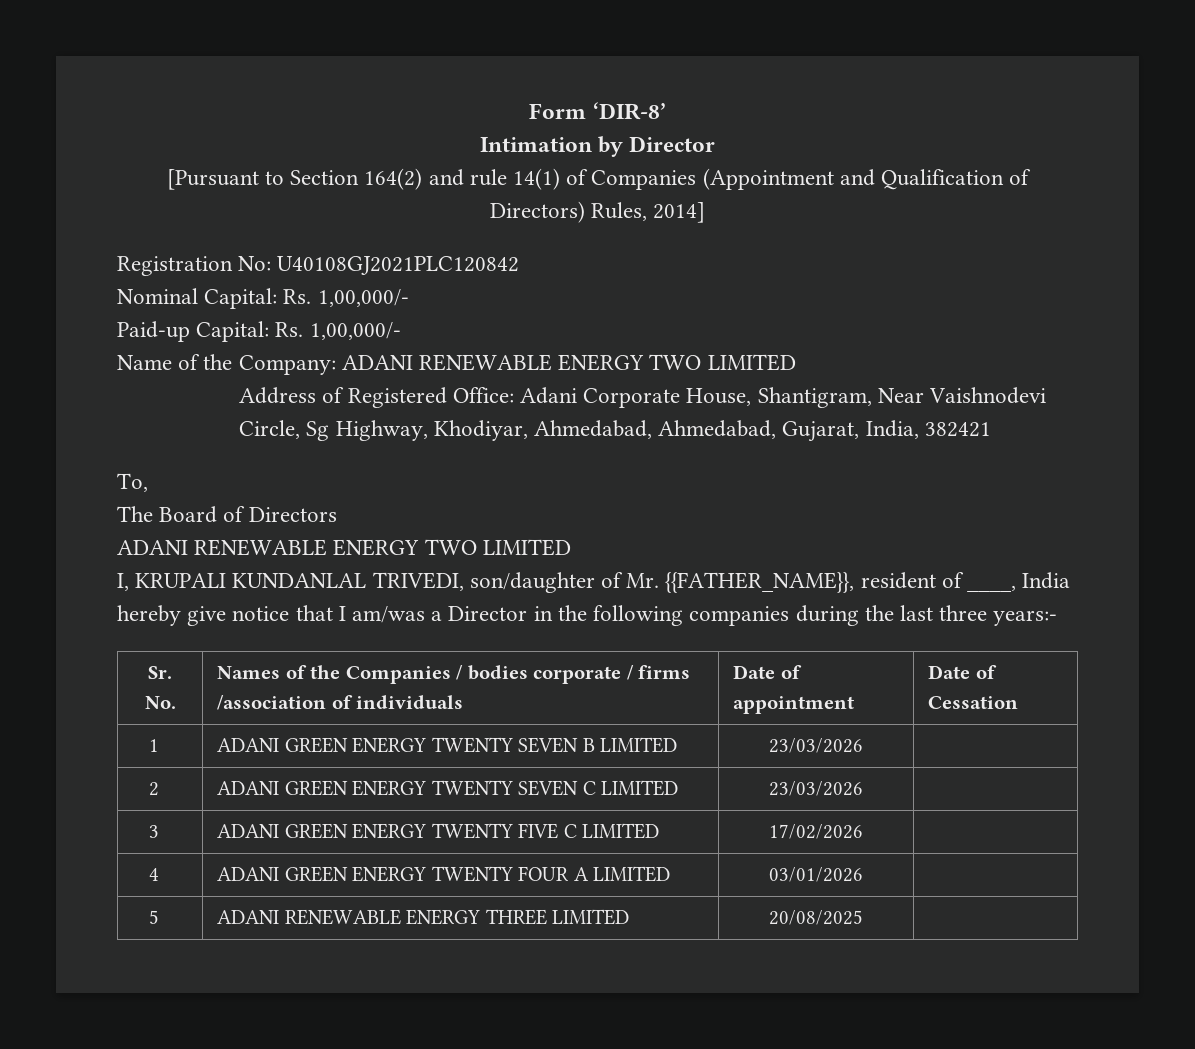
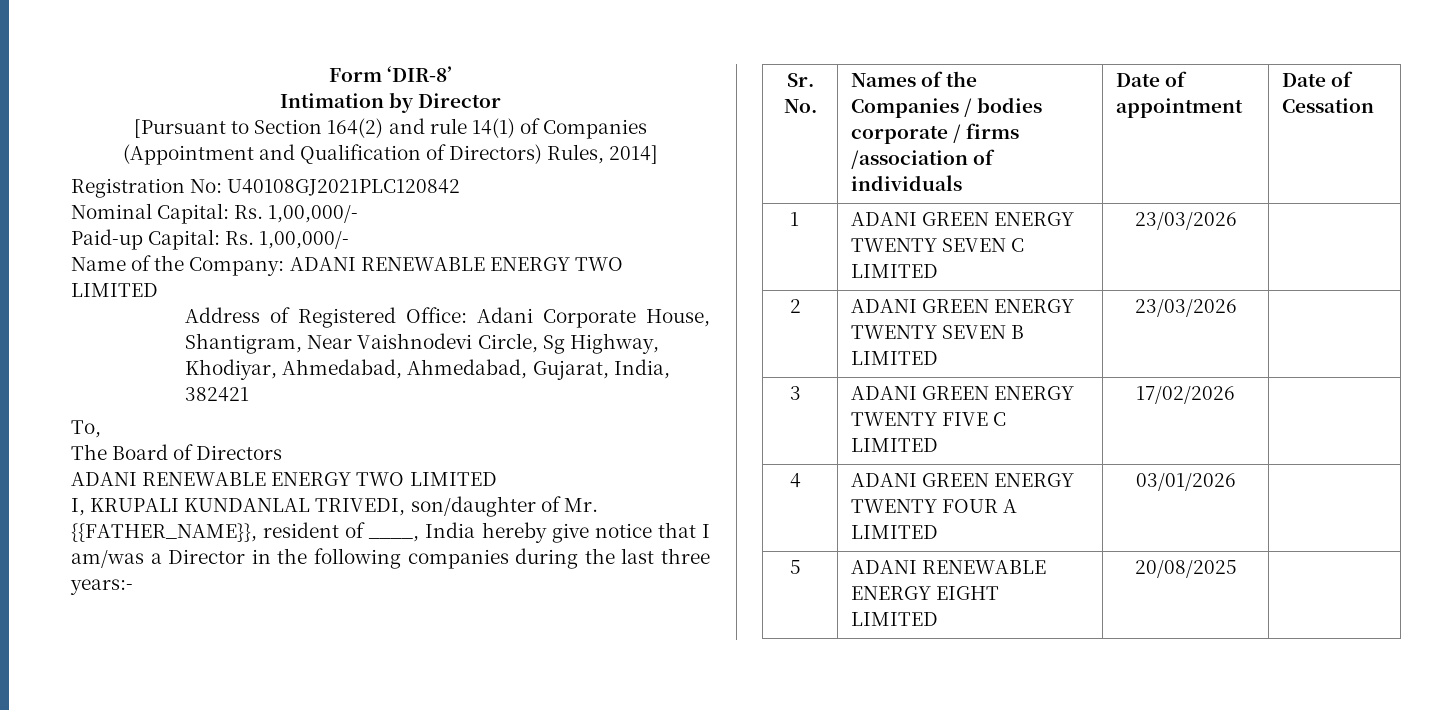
- 1 | ADANI GREEN ENERGY TWENTY SEVEN B LIMITED | 23/03/2026 |
+ 1 | ADANI GREEN ENERGY TWENTY SEVEN C LIMITED | 23/03/2026 |
- 2 | ADANI GREEN ENERGY TWENTY SEVEN C LIMITED | 23/03/2026 |
+ 2 | ADANI GREEN ENERGY TWENTY SEVEN B LIMITED | 23/03/2026 |
- 5 | ADANI RENEWABLE ENERGY THREE LIMITED | 20/08/2025 |
+ 5 | ADANI RENEWABLE ENERGY EIGHT LIMITED | 20/08/2025 |

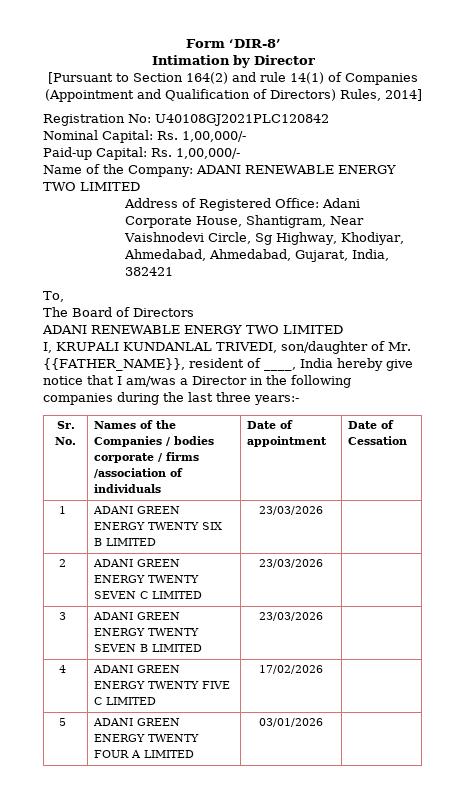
- 1 | ADANI GREEN ENERGY TWENTY SEVEN C LIMITED | 23/03/2026 |
+ 1 | ADANI GREEN ENERGY TWENTY SIX B LIMITED | 23/03/2026 |
- 2 | ADANI GREEN ENERGY TWENTY SEVEN B LIMITED | 23/03/2026 |
+ 2 | ADANI GREEN ENERGY TWENTY SEVEN C LIMITED | 23/03/2026 |
+ 3 | ADANI GREEN ENERGY TWENTY SEVEN B LIMITED | 23/03/2026 |
- 3 | ADANI GREEN ENERGY TWENTY FIVE C LIMITED | 17/02/2026 |
+ 4 | ADANI GREEN ENERGY TWENTY FIVE C LIMITED | 17/02/2026 |
- 4 | ADANI GREEN ENERGY TWENTY FOUR A LIMITED | 03/01/2026 |
+ 5 | ADANI GREEN ENERGY TWENTY FOUR A LIMITED | 03/01/2026 |
- 5 | ADANI RENEWABLE ENERGY EIGHT LIMITED | 20/08/2025 |

